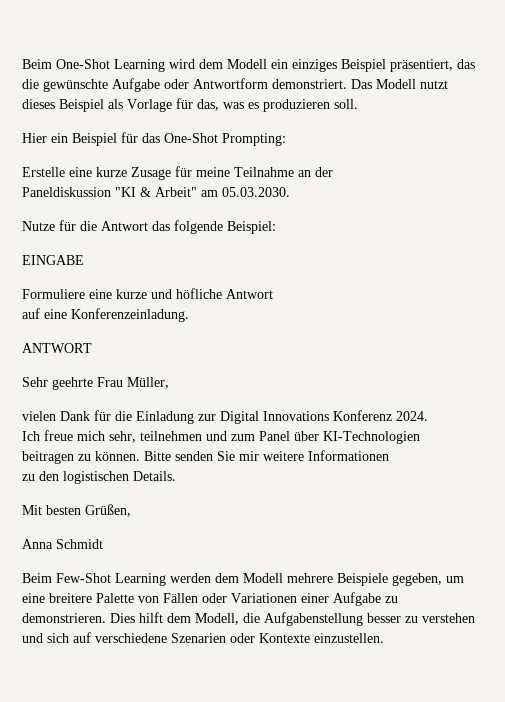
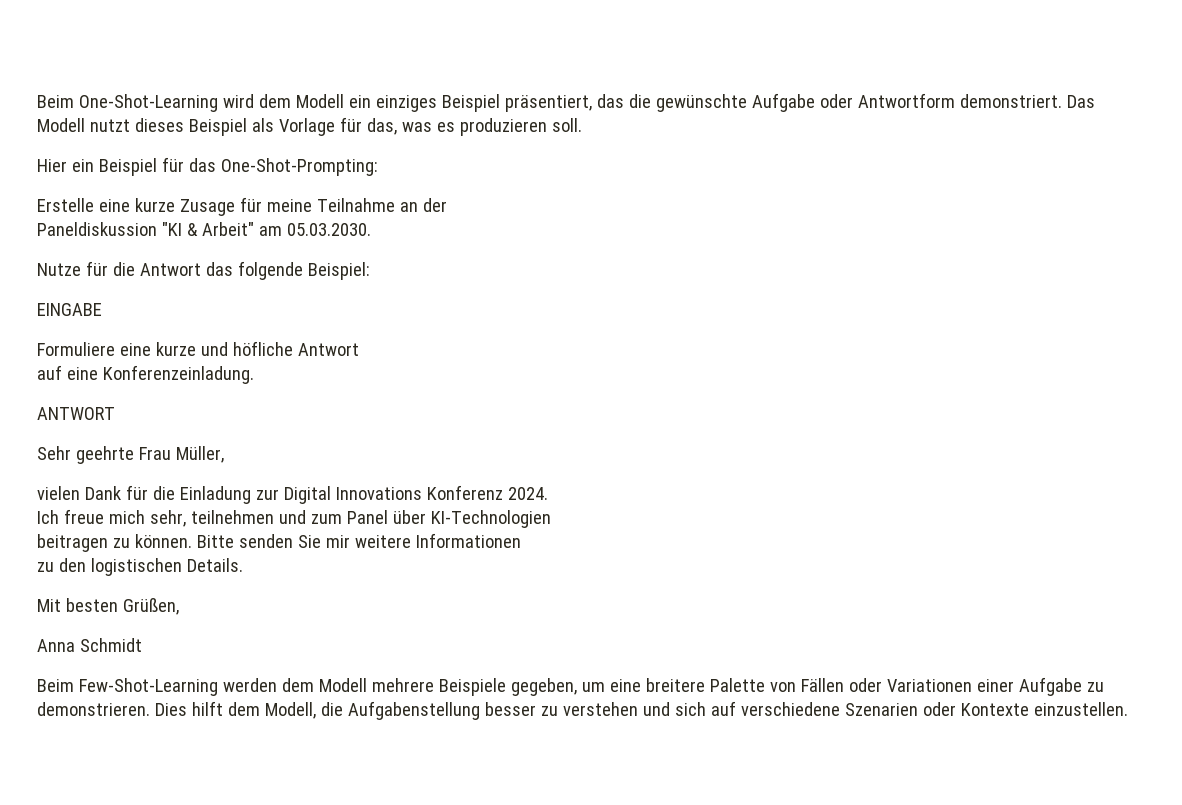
- Beim One-Shot Learning wird dem Modell ein einziges Beispiel präsentiert, das die gewünschte Aufgabe oder Antwortform demonstriert.
+ Beim One-Shot-Learning wird dem Modell ein einziges Beispiel präsentiert, das die gewünschte Aufgabe oder Antwortform demonstriert.
- Hier ein Beispiel für das One-Shot Prompting:
+ Hier ein Beispiel für das One-Shot-Prompting:
- Beim Few-Shot Learning werden dem Modell mehrere Beispiele gegeben, um eine breitere Palette von Fällen oder Variationen einer Aufgabe zu demonstrieren.
+ Beim Few-Shot-Learning werden dem Modell mehrere Beispiele gegeben, um eine breitere Palette von Fällen oder Variationen einer Aufgabe zu demonstrieren.

